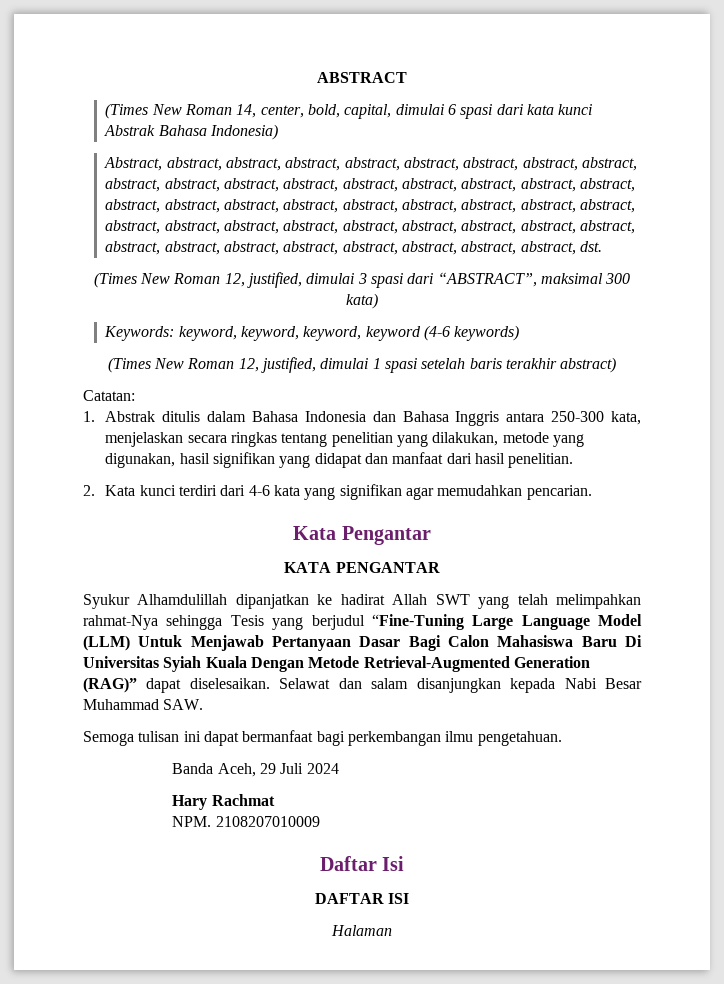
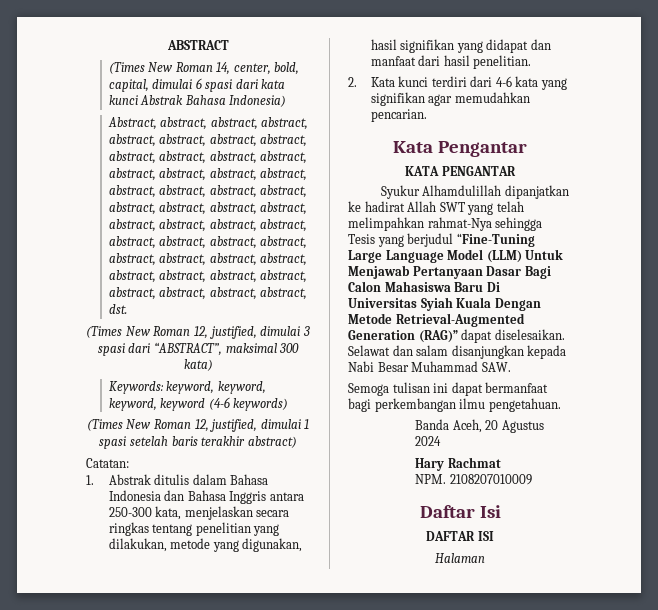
- Banda Aceh, 29 Juli 2024
+ Banda Aceh, 20 Agustus 2024

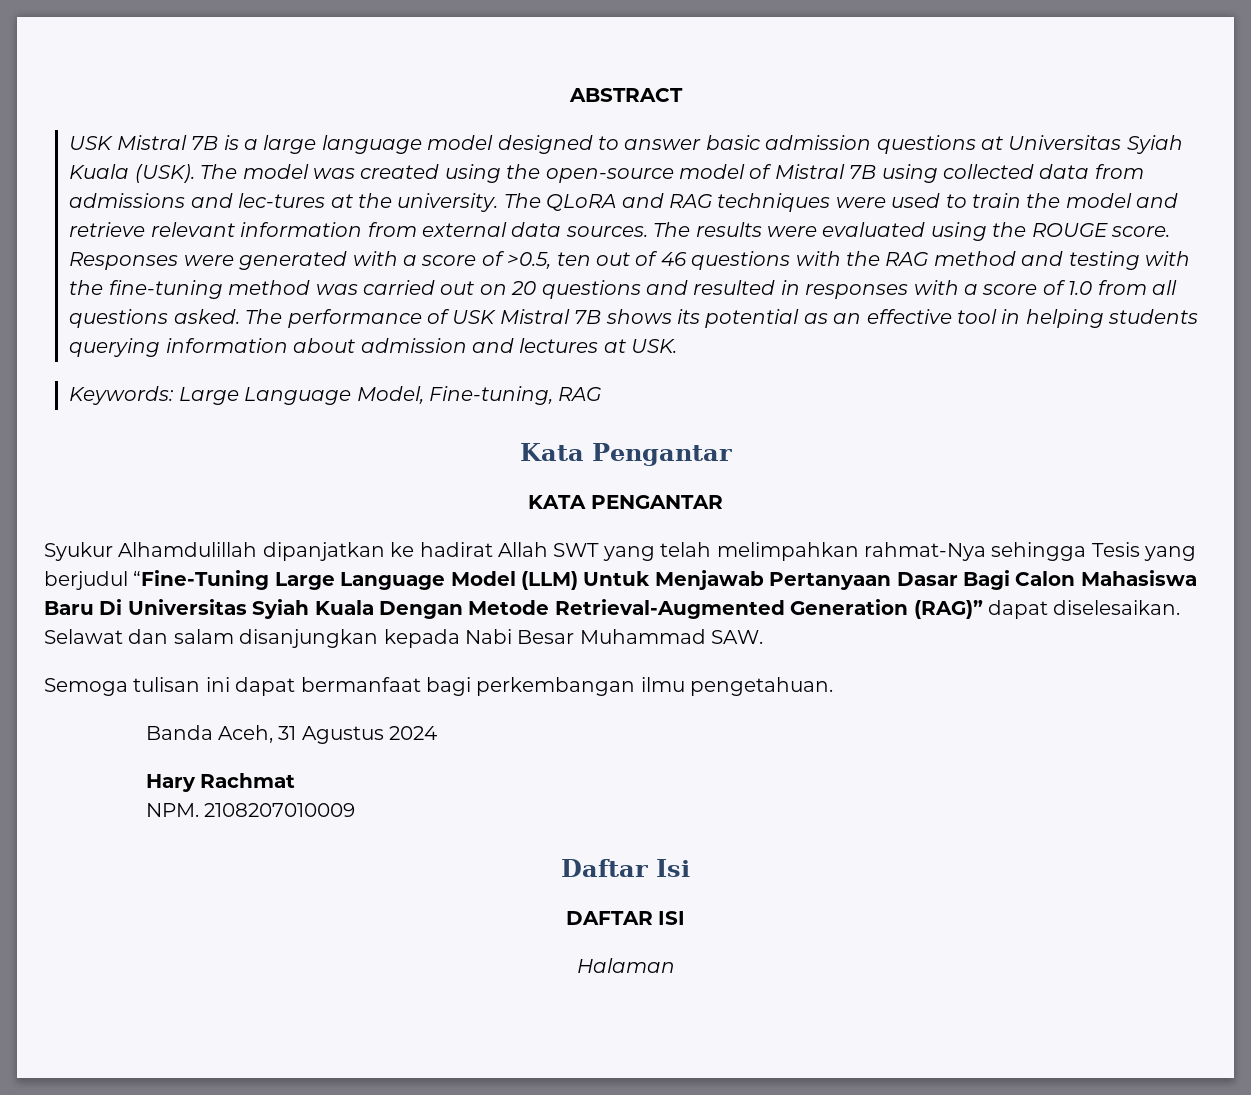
- (Times New Roman 14, center, bold, capital, dimulai 6 spasi dari kata kunci Abstrak Bahasa Indonesia)
- Abstract, abstract, abstract, abstract, abstract, abstract, abstract, abstract, abstract, abstract, abstract, abstract, abstract, abstract, abstract, abstract, abstract, abstract, abstract, abstract, abstract, abstract, abstract, abstract, abstract, abstract, abstract, abstract, abstract, abstract, abstract, abstract, abstract, abstract, abstract, abstract, abstract, abstract, abstract, abstract, abstract, abstract, abstract, abstract, dst.
- (Times New Roman 12, justified, dimulai 3 spasi dari “ABSTRACT”, maksimal 300 kata)
- Keywords: keyword, keyword, keyword, keyword (4-6 keywords)
- (Times New Roman 12, justified, dimulai 1 spasi setelah baris terakhir abstract)
- Catatan:
- 1. Abstrak ditulis dalam Bahasa Indonesia dan Bahasa Inggris antara 250-300 kata, menjelaskan secara ringkas tentang penelitian yang dilakukan, metode yang digunakan, hasil signifikan yang didapat dan manfaat dari hasil penelitian.
- 2. Kata kunci terdiri dari 4-6 kata yang signifikan agar memudahkan pencarian.
+ USK Mistral 7B is a large language model designed to answer basic admission questions at Universitas Syiah Kuala (USK). The model was created using the open-source model of Mistral 7B using collected data from admissions and lec-tures at the university. The QLoRA and RAG techniques were used to train the model and retrieve relevant information from external data sources. The results were evaluated using the ROUGE score. Responses were generated with a score of >0.5, ten out of 46 questions with the RAG method and testing with the fine-tuning method was carried out on 20 questions and resulted in responses with a score of 1.0 from all questions asked. The performance of USK Mistral 7B shows its potential as an effective tool in helping students querying information about admission and lectures at USK.
+ Keywords: Large Language Model, Fine-tuning, RAG
- Banda Aceh, 20 Agustus 2024
+ Banda Aceh, 31 Agustus 2024

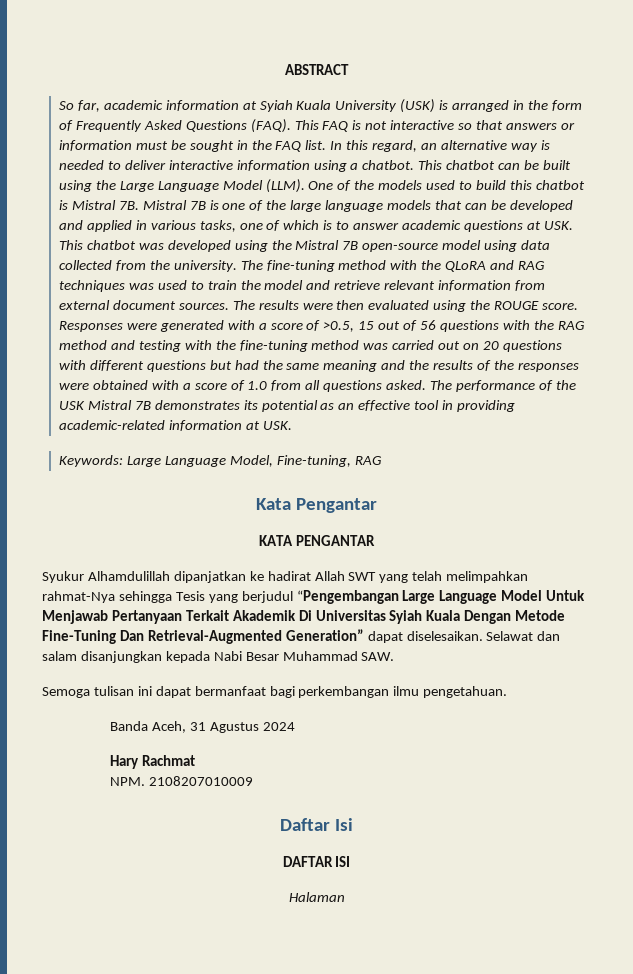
- USK Mistral 7B is a large language model designed to answer basic admission questions at Universitas Syiah Kuala (USK). The model was created using the open-source model of Mistral 7B using collected data from admissions and lec-tures at the university. The QLoRA and RAG techniques were used to train the model and retrieve relevant information from external data sources.
+ So far, academic information at Syiah Kuala University (USK) is arranged in the form of Frequently Asked Questions (FAQ). This FAQ is not interactive so that answers or information must be sought in the FAQ list. In this regard, an alternative way is needed to deliver interactive information using a chatbot. This chatbot can be built using the Large Language Model (LLM). One of the models used to build this chatbot is Mistral 7B. Mistral 7B is one of the large language models that can be developed and applied in various tasks, one of which is to answer academic questions at USK. This chatbot was developed using the Mistral 7B open-source model using data collected from the university. The fine-tuning method with the QLoRA and RAG techniques was used to train the model and retrieve relevant information from external document sources.
- The results were evaluated using the ROUGE score.
+ The results were then evaluated using the ROUGE score.
- Responses were generated with a score of >0.5, ten out of 46 questions with the RAG method and testing with the fine-tuning method was carried out on 20 questions and resulted in responses with a score of 1.0 from all questions asked.
+ Responses were generated with a score of >0.5, 15 out of 56 questions with the RAG method and testing with the fine-tuning method was carried out on 20 questions with different questions but had the same meaning and the results of the responses were obtained with a score of 1.0 from all questions asked.
- The performance of USK Mistral 7B shows its potential as an effective tool in helping students querying information about admission and lectures at USK.
+ The performance of the USK Mistral 7B demonstrates its potential as an effective tool in providing academic-related information at USK.
- Syukur Alhamdulillah dipanjatkan ke hadirat Allah SWT yang telah melimpahkan rahmat-Nya sehingga Tesis yang berjudul “Fine-Tuning Large Language Model (LLM) Untuk Menjawab Pertanyaan Dasar Bagi Calon Mahasiswa Baru Di Universitas Syiah Kuala Dengan Metode Retrieval-Augmented Generation (RAG)” dapat diselesaikan.
+ Syukur Alhamdulillah dipanjatkan ke hadirat Allah SWT yang telah melimpahkan rahmat-Nya sehingga Tesis yang berjudul “Pengembangan Large Language Model Untuk Menjawab Pertanyaan Terkait Akademik Di Universitas Syiah Kuala Dengan Metode Fine-Tuning Dan Retrieval-Augmented Generation” dapat diselesaikan.

